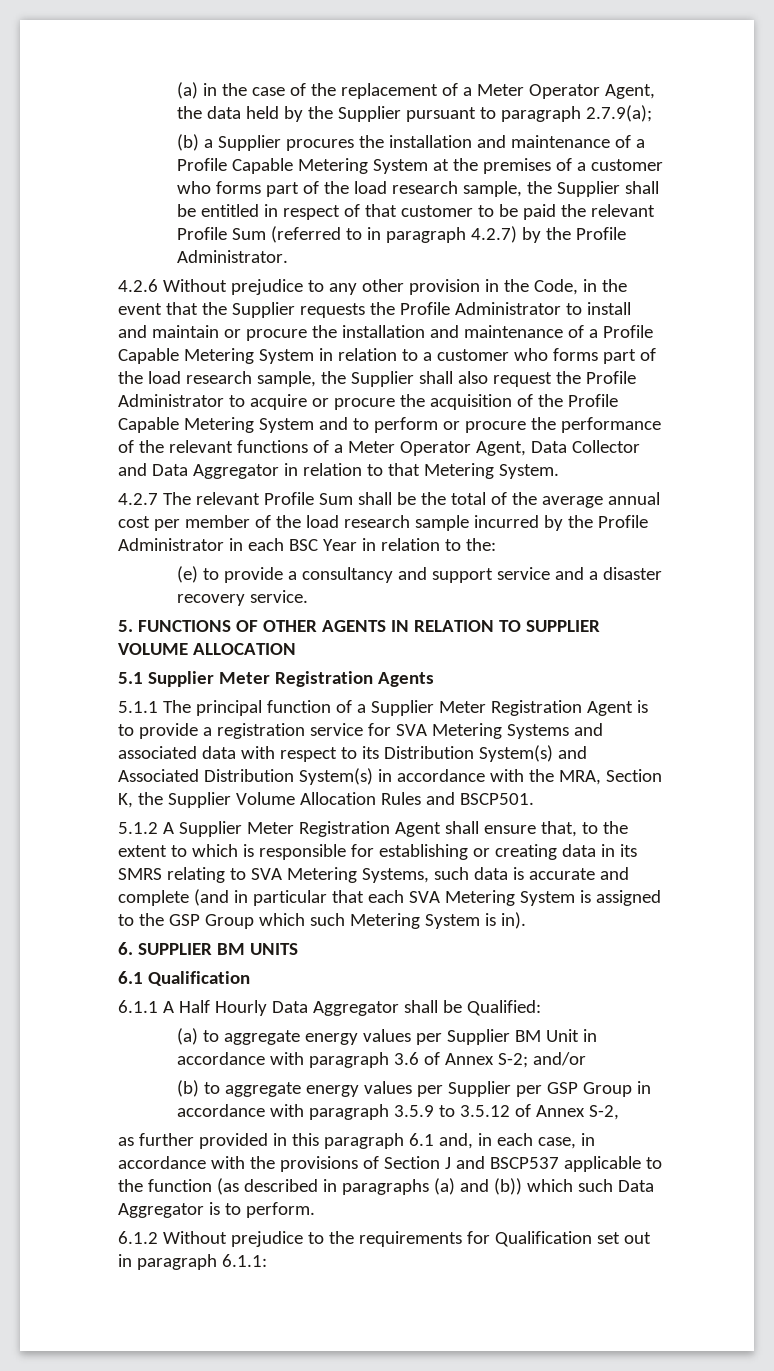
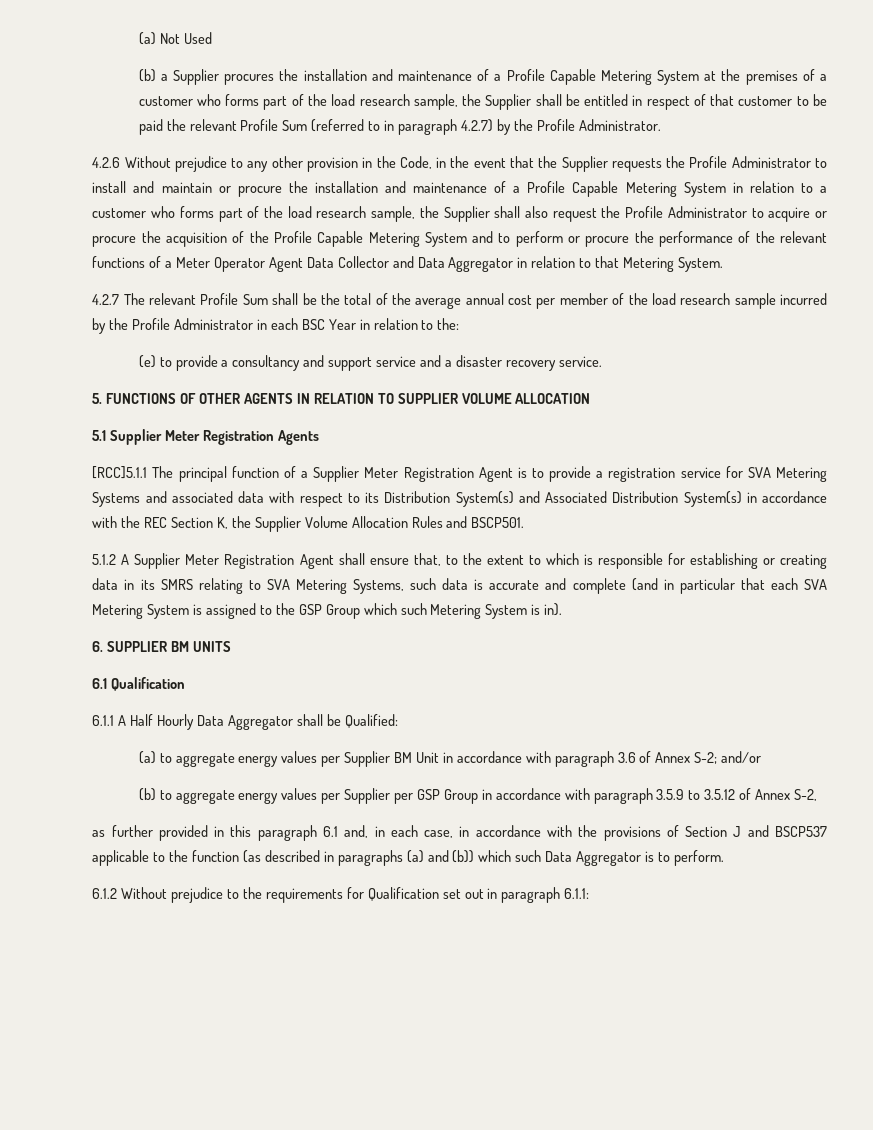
- (a) in the case of the replacement of a Meter Operator Agent, the data held by the Supplier pursuant to paragraph 2.7.9(a);
+ (a) Not Used
- 4.2.6 Without prejudice to any other provision in the Code, in the event that the Supplier requests the Profile Administrator to install and maintain or procure the installation and maintenance of a Profile Capable Metering System in relation to a customer who forms part of the load research sample, the Supplier shall also request the Profile Administrator to acquire or procure the acquisition of the Profile Capable Metering System and to perform or procure the performance of the relevant functions of a Meter Operator Agent, Data Collector and Data Aggregator in relation to that Metering System.
+ 4.2.6 Without prejudice to any other provision in the Code, in the event that the Supplier requests the Profile Administrator to install and maintain or procure the installation and maintenance of a Profile Capable Metering System in relation to a customer who forms part of the load research sample, the Supplier shall also request the Profile Administrator to acquire or procure the acquisition of the Profile Capable Metering System and to perform or procure the performance of the relevant functions of a Meter Operator Agent Data Collector and Data Aggregator in relation to that Metering System.
- 5.1.1 The principal function of a Supplier Meter Registration Agent is to provide a registration service for SVA Metering Systems and associated data with respect to its Distribution System(s) and Associated Distribution System(s) in accordance with the MRA, Section K, the Supplier Volume Allocation Rules and BSCP501.
+ [RCC]5.1.1 The principal function of a Supplier Meter Registration Agent is to provide a registration service for SVA Metering Systems and associated data with respect to its Distribution System(s) and Associated Distribution System(s) in accordance with the REC Section K, the Supplier Volume Allocation Rules and BSCP501.

